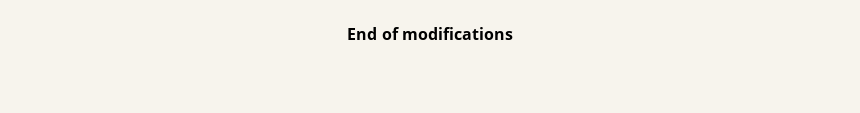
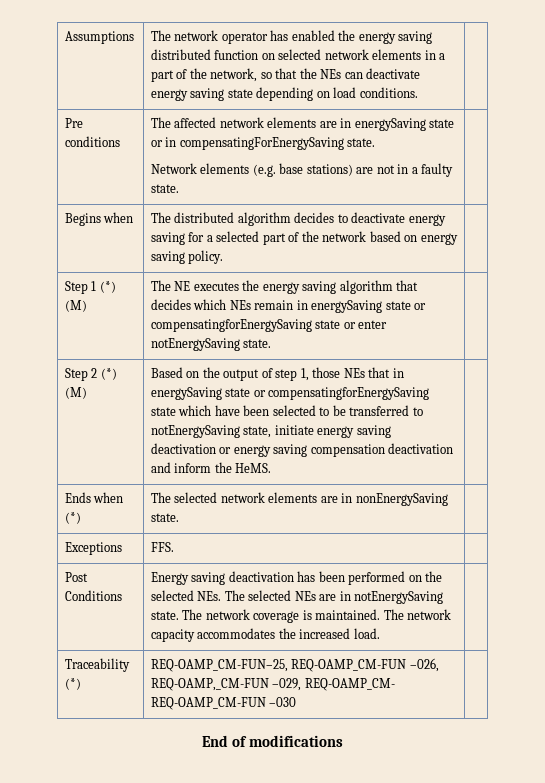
+ Assumptions | The network operator has enabled the energy saving distributed function on selected network elements in a part of the network, so that the NEs can deactivate energy saving state depending on load conditions. |
+ Pre conditions | The affected network elements are in energySaving state or in compensatingForEnergySaving state.
+ Network elements (e.g. base stations) are not in a faulty state. |
+ Begins when | The distributed algorithm decides to deactivate energy saving for a selected part of the network based on energy saving policy. |
+ Step 1 (*) (M) | The NE executes the energy saving algorithm that decides which NEs remain in energySaving state or compensatingforEnergySaving state or enter notEnergySaving state. |
+ Step 2 (*) (M) | Based on the output of step 1, those NEs that in energySaving state or compensatingforEnergySaving state which have been selected to be transferred to notEnergySaving state, initiate energy saving deactivation or energy saving compensation deactivation and inform the HeMS. |
+ Ends when (*) | The selected network elements are in nonEnergySaving state. |
+ Exceptions | FFS. |
+ Post Conditions | Energy saving deactivation has been performed on the selected NEs. The selected NEs are in notEnergySaving state. The network coverage is maintained. The network capacity accommodates the increased load. |
+ Traceability (*) | REQ-OAMP_CM-FUN–25, REQ-OAMP_CM-FUN –026, REQ-OAMP,_CM-FUN –029, REQ-OAMP_CM- REQ-OAMP_CM-FUN –030 |

